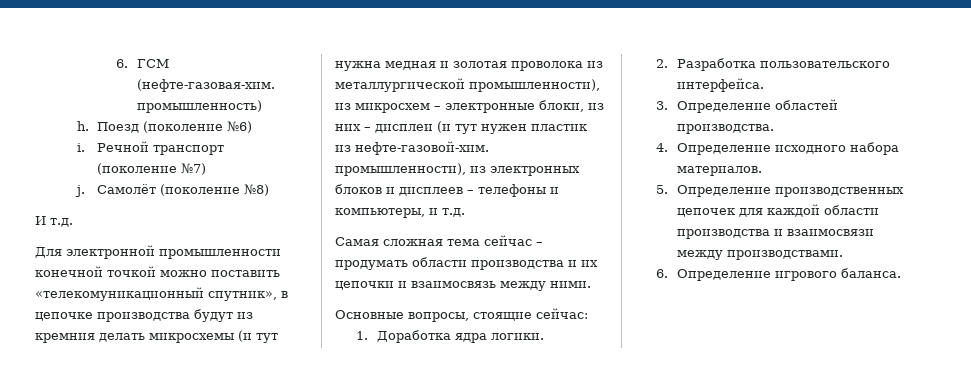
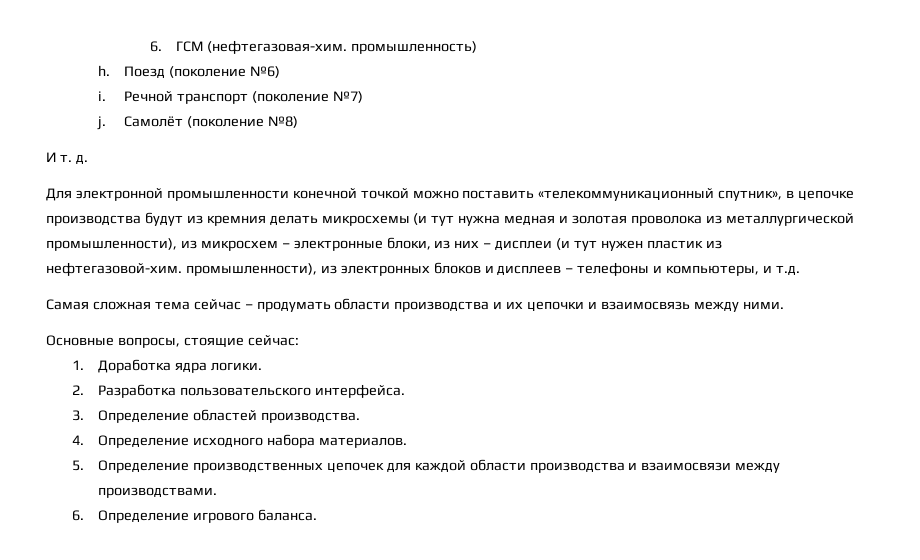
- 6. ГСМ (нефте-газовая-хим. промышленность)
+ 6. ГСМ (нефтегазовая-хим. промышленность)
- И т.д.
+ И т. д.
- Для электронной промышленности конечной точкой можно поставить «телекомуникационный спутник», в цепочке производства будут из кремния делать микросхемы (и тут нужна медная и золотая проволока из металлургической промышленности), из микросхем – электронные блоки, из них – дисплеи (и тут нужен пластик из нефте-газовой-хим. промышленности), из электронных блоков и дисплеев – телефоны и компьютеры, и т.д.
+ Для электронной промышленности конечной точкой можно поставить «телекоммуникационный спутник», в цепочке производства будут из кремния делать микросхемы (и тут нужна медная и золотая проволока из металлургической промышленности), из микросхем – электронные блоки, из них – дисплеи (и тут нужен пластик из нефтегазовой-хим. промышленности), из электронных блоков и дисплеев – телефоны и компьютеры, и т.д.

